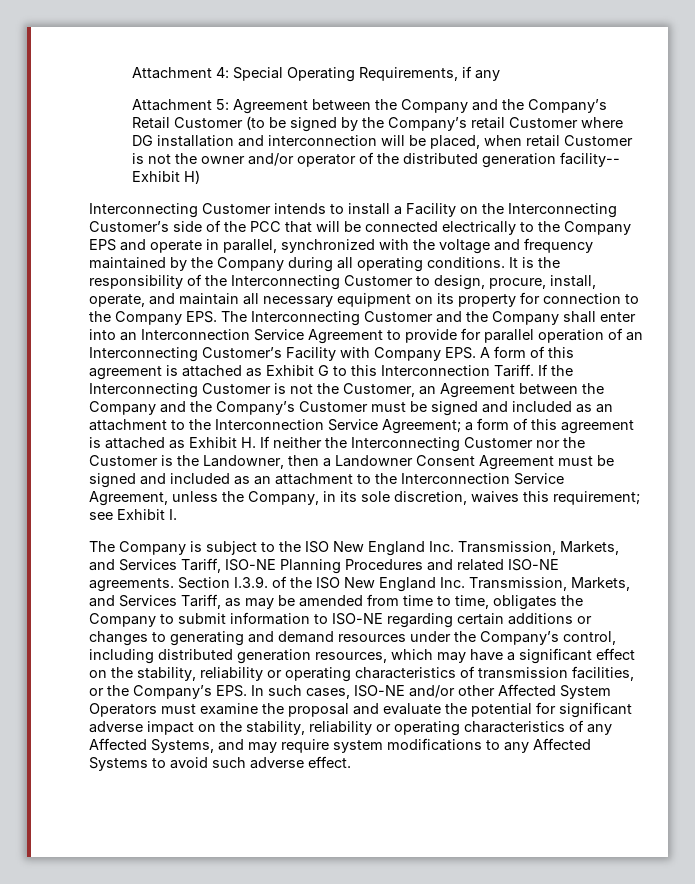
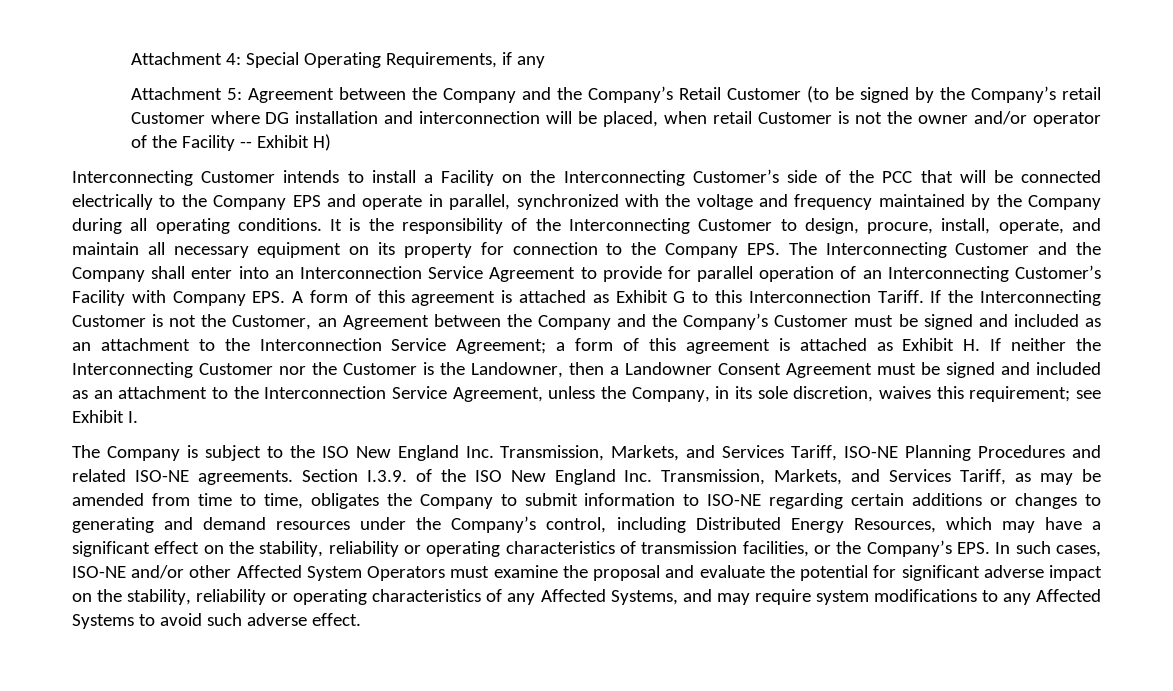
- Attachment 5: Agreement between the Company and the Company’s Retail Customer (to be signed by the Company’s retail Customer where DG installation and interconnection will be placed, when retail Customer is not the owner and/or operator of the distributed generation facility-- Exhibit H)
+ Attachment 5: Agreement between the Company and the Company’s Retail Customer (to be signed by the Company’s retail Customer where DG installation and interconnection will be placed, when retail Customer is not the owner and/or operator of the Facility -- Exhibit H)
- Section I.3.9. of the ISO New England Inc. Transmission, Markets, and Services Tariff, as may be amended from time to time, obligates the Company to submit information to ISO-NE regarding certain additions or changes to generating and demand resources under the Company’s control, including distributed generation resources, which may have a significant effect on the stability, reliability or operating characteristics of transmission facilities, or the Company’s EPS. In such cases, ISO-NE and/or other Affected System Operators must examine the proposal and evaluate the potential for significant adverse impact on the stability, reliability or operating characteristics of any Affected Systems, and may require system modifications to any Affected Systems to avoid such adverse effect.
+ Section I.3.9. of the ISO New England Inc. Transmission, Markets, and Services Tariff, as may be amended from time to time, obligates the Company to submit information to ISO-NE regarding certain additions or changes to generating and demand resources under the Company’s control, including Distributed Energy Resources, which may have a significant effect on the stability, reliability or operating characteristics of transmission facilities, or the Company’s EPS. In such cases, ISO-NE and/or other Affected System Operators must examine the proposal and evaluate the potential for significant adverse impact on the stability, reliability or operating characteristics of any Affected Systems, and may require system modifications to any Affected Systems to avoid such adverse effect.

